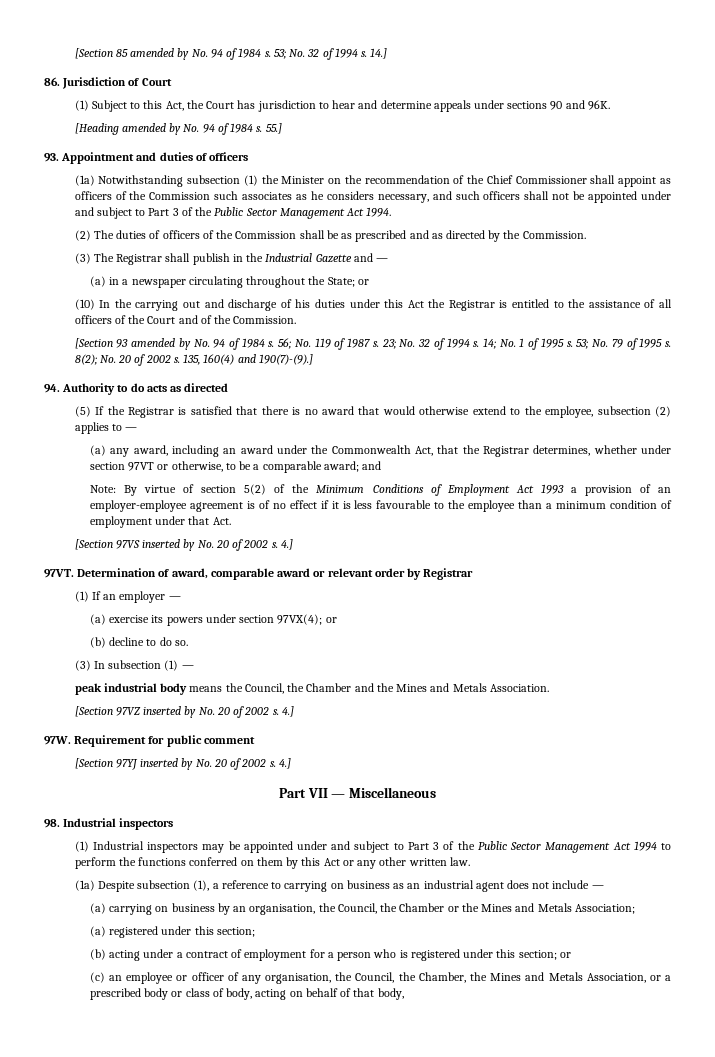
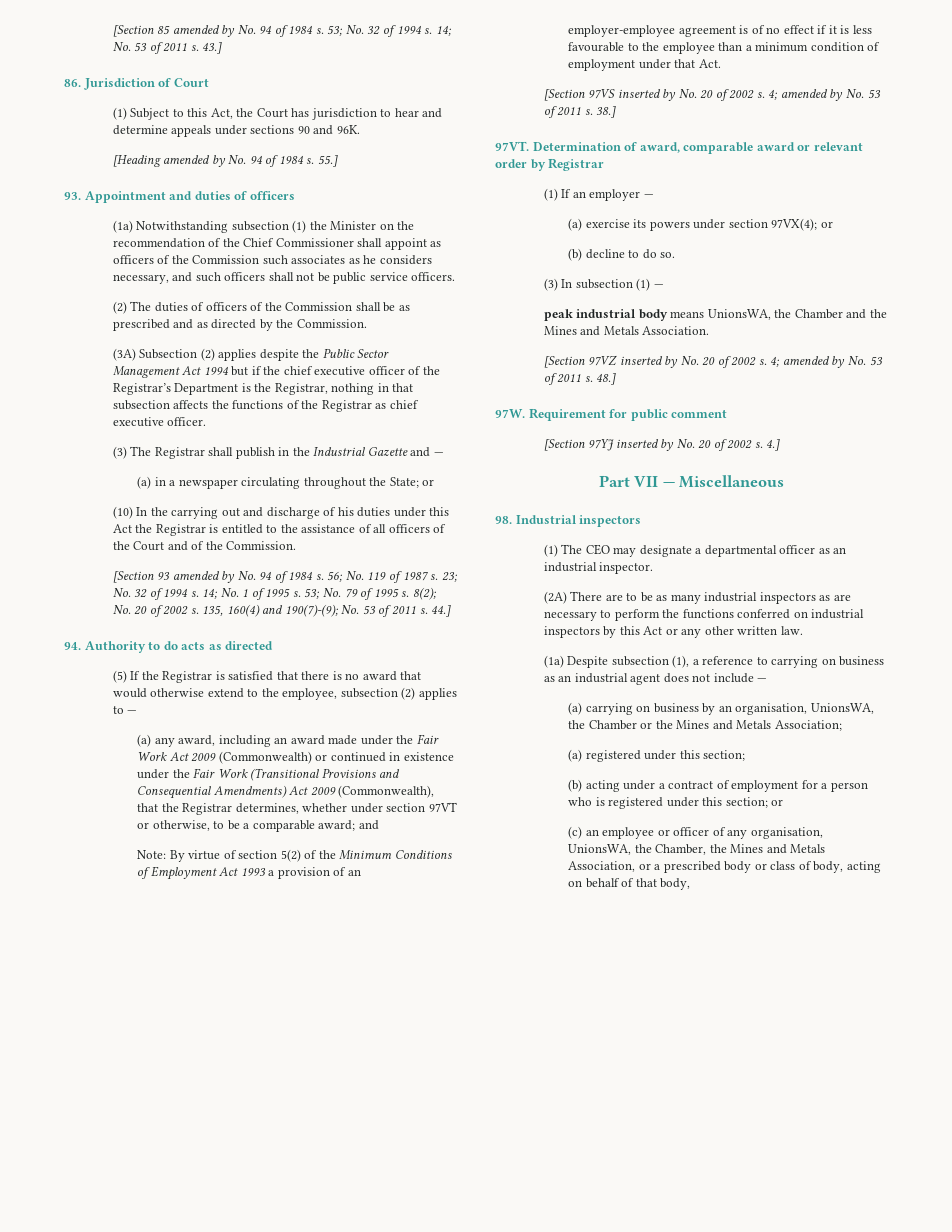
- 14.]
+ 14; No. 53 of 2011 s. 43.]
- (1a) Notwithstanding subsection (1) the Minister on the recommendation of the Chief Commissioner shall appoint as officers of the Commission such associates as he considers necessary, and such officers shall not be appointed under and subject to Part 3 of the Public Sector Management Act 1994.
+ (1a) Notwithstanding subsection (1) the Minister on the recommendation of the Chief Commissioner shall appoint as officers of the Commission such associates as he considers necessary, and such officers shall not be public service officers.
+ (3A) Subsection (2) applies despite the Public Sector Management Act 1994 but if the chief executive officer of the Registrar’s Department is the Registrar, nothing in that subsection affects the functions of the Registrar as chief executive officer.
- 135, 160(4) and 190(7)-(9).]
+ 135, 160(4) and 190(7)-(9); No. 53 of 2011 s. 44.]
- (a) any award, including an award under the Commonwealth Act, that the Registrar determines, whether under section 97VT or otherwise, to be a comparable award; and
+ (a) any award, including an award made under the Fair Work Act 2009 (Commonwealth) or continued in existence under the Fair Work (Transitional Provisions and Consequential Amendments) Act 2009 (Commonwealth), that the Registrar determines, whether under section 97VT or otherwise, to be a comparable award; and
- [Section 97VS inserted by No. 20 of 2002 s. 4.]
+ [Section 97VS inserted by No. 20 of 2002 s. 4; amended by No. 53 of 2011 s. 38.]
- peak industrial body means the Council, the Chamber and the Mines and Metals Association.
+ peak industrial body means UnionsWA, the Chamber and the Mines and Metals Association.
- [Section 97VZ inserted by No. 20 of 2002 s. 4.]
+ [Section 97VZ inserted by No. 20 of 2002 s. 4; amended by No. 53 of 2011 s. 48.]
- (1) Industrial inspectors may be appointed under and subject to Part 3 of the Public Sector Management Act 1994 to perform the functions conferred on them by this Act or any other written law.
+ (1) The CEO may designate a departmental officer as an industrial inspector.
+ (2A) There are to be as many industrial inspectors as are necessary to perform the functions conferred on industrial inspectors by this Act or any other written law.
- (a) carrying on business by an organisation, the Council, the Chamber or the Mines and Metals Association;
+ (a) carrying on business by an organisation, UnionsWA, the Chamber or the Mines and Metals Association;
- (c) an employee or officer of any organisation, the Council, the Chamber, the Mines and Metals Association, or a prescribed body or class of body, acting on behalf of that body,
+ (c) an employee or officer of any organisation, UnionsWA, the Chamber, the Mines and Metals Association, or a prescribed body or class of body, acting on behalf of that body,

